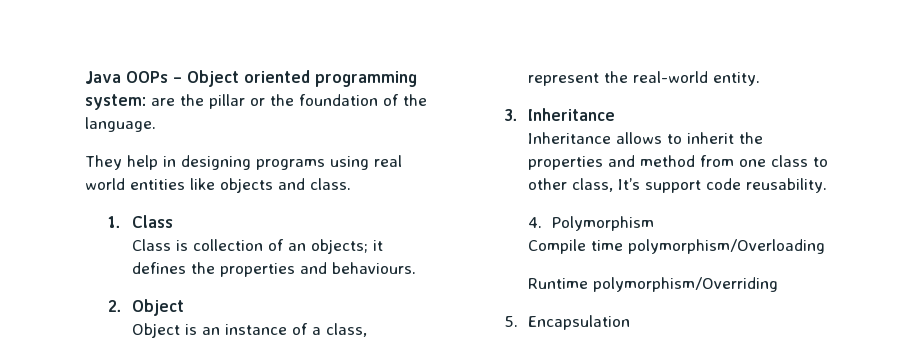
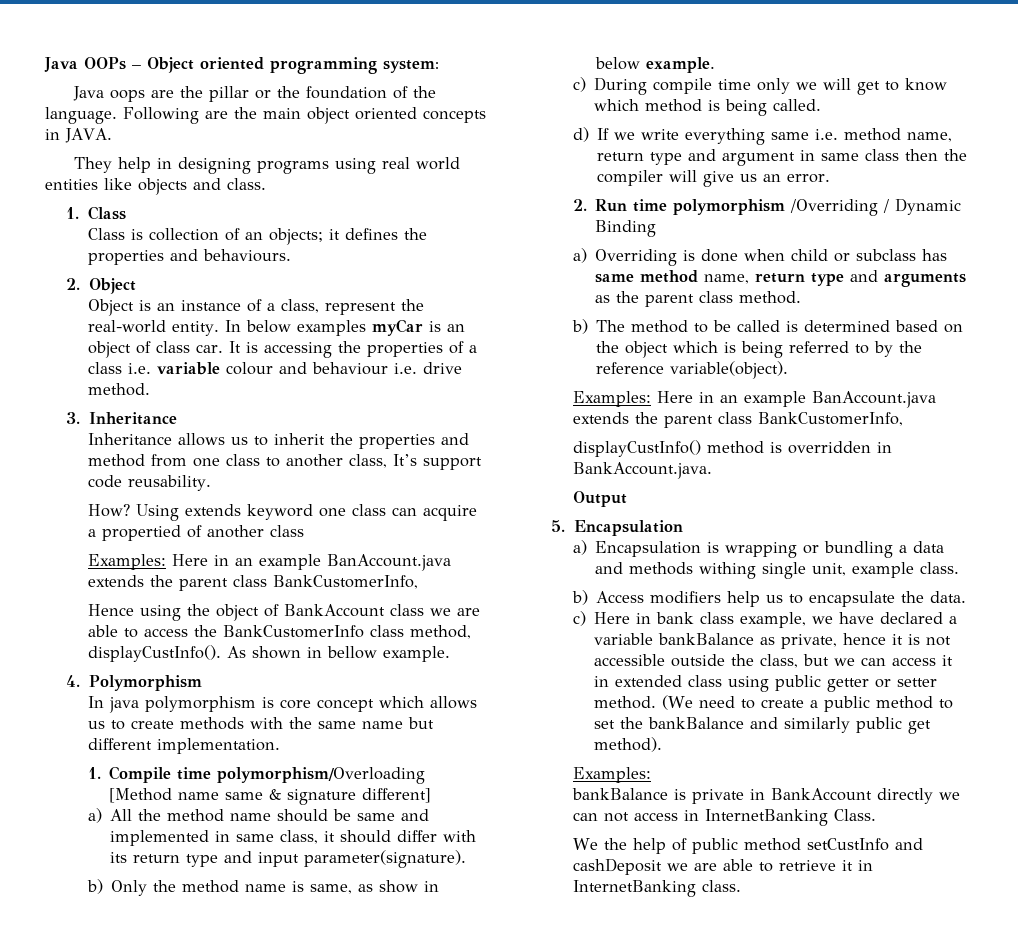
- Java OOPs – Object oriented programming system: are the pillar or the foundation of the language.
+ Java OOPs – Object oriented programming system:
+ Java oops are the pillar or the foundation of the language. Following are the main object oriented concepts in JAVA.
+ In below examples myCar is an object of class car. It is accessing the properties of a class i.e. variable colour and behaviour i.e. drive method.
- Inheritance allows to inherit the properties and method from one class to other class, It’s support code reusability.
+ Inheritance allows us to inherit the properties and method from one class to another class, It’s support code reusability.
+ How? Using extends keyword one class can acquire a propertied of another class
+ Examples: Here in an example BanAccount.java extends the parent class BankCustomerInfo,
+ Hence using the object of BankAccount class we are able to access the BankCustomerInfo class method, displayCustInfo(). As shown in bellow example.
  4. Polymorphism
- Compile time polymorphism/Overloading
- Runtime polymorphism/Overriding
+ In java polymorphism is core concept which allows us to create methods with the same name but different implementation.
+ 1. Compile time polymorphism/Overloading [Method name same & signature different]
+ a) All the method name should be same and implemented in same class, it should differ with its return type and input parameter(signature).
+ b) Only the method name is same, as show in below example.
+ c) During compile time only we will get to know which method is being called.
+ d) If we write everything same i.e. method name, return type and argument in same class then the compiler will give us an error.
+ 2. Run time polymorphism /Overriding / Dynamic Binding
+ a) Overriding is done when child or subclass has same method name, return type and arguments as the parent class method.
+ b) The method to be called is determined based on the object which is being referred to by the reference variable(object).
+ Examples: Here in an example BanAccount.java extends the parent class BankCustomerInfo,
+ displayCustInfo() method is overridden in BankAccount.java.
+ Output
  5. Encapsulation
+ a) Encapsulation is wrapping or bundling a data and methods withing single unit, example class.
+ b) Access modifiers help us to encapsulate the data.
+ c) Here in bank class example, we have declared a variable bankBalance as private, hence it is not accessible outside the class, but we can access it in extended class using public getter or setter method. (We need to create a public method to set the bankBalance and similarly public get method).
+ Examples:
+ bankBalance is private in BankAccount directly we can not access in InternetBanking Class.
+ We the help of public method setCustInfo and cashDeposit we are able to retrieve it in InternetBanking class.

